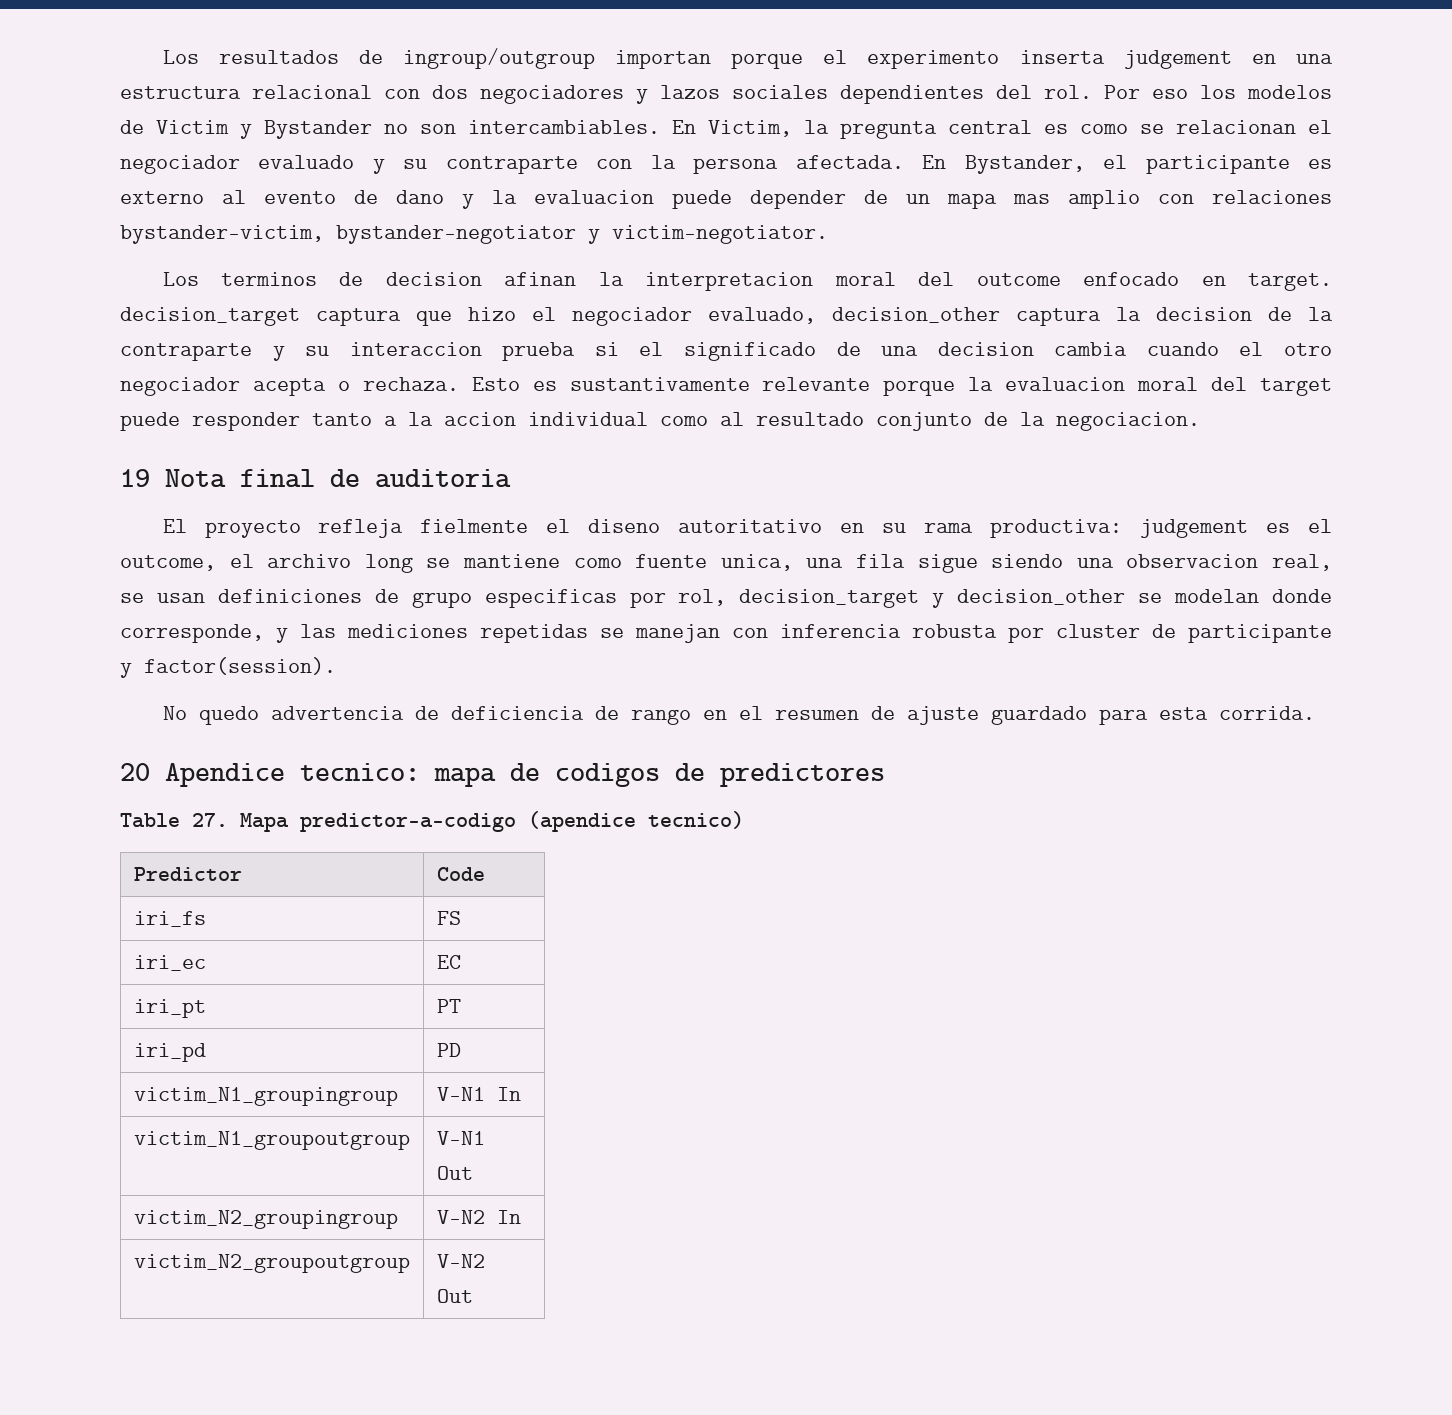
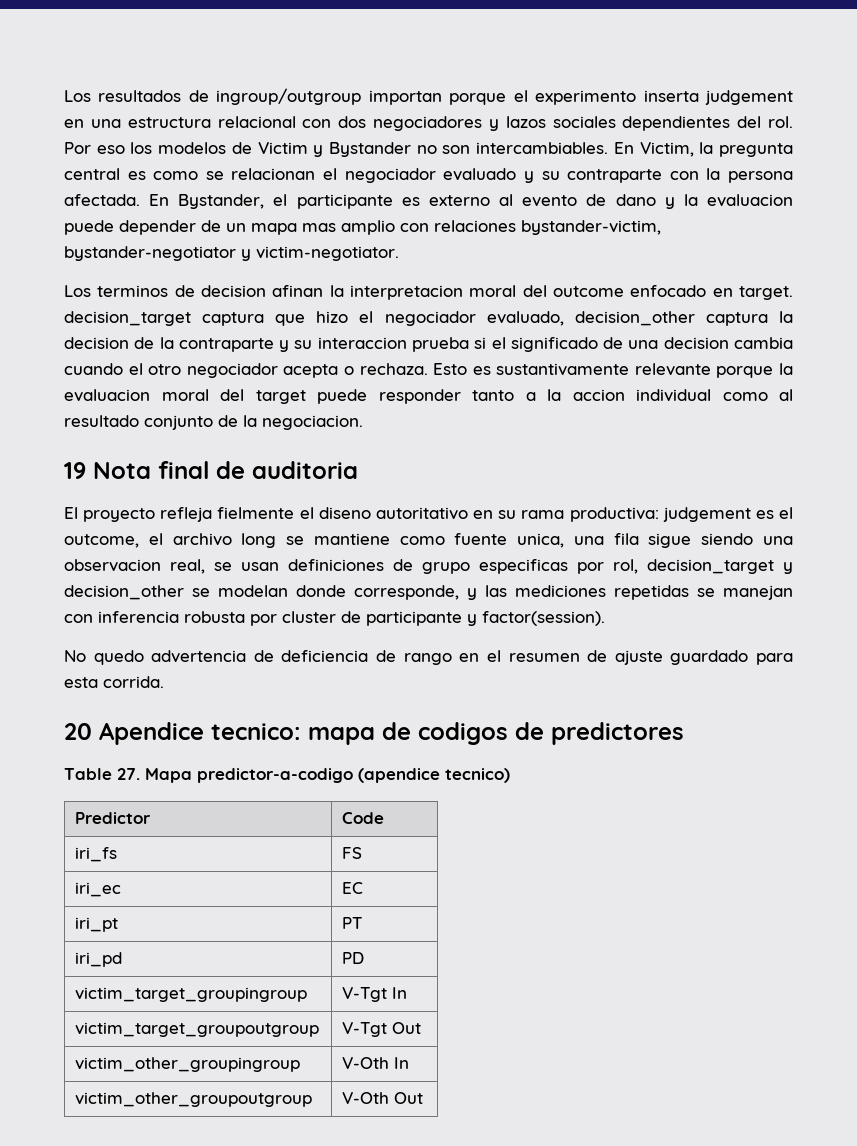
- victim_N1_groupingroup | V-N1 In
- victim_N1_groupoutgroup | V-N1 Out
+ victim_target_groupingroup | V-Tgt In
+ victim_target_groupoutgroup | V-Tgt Out
- victim_N2_groupingroup | V-N2 In
- victim_N2_groupoutgroup | V-N2 Out
+ victim_other_groupingroup | V-Oth In
+ victim_other_groupoutgroup | V-Oth Out

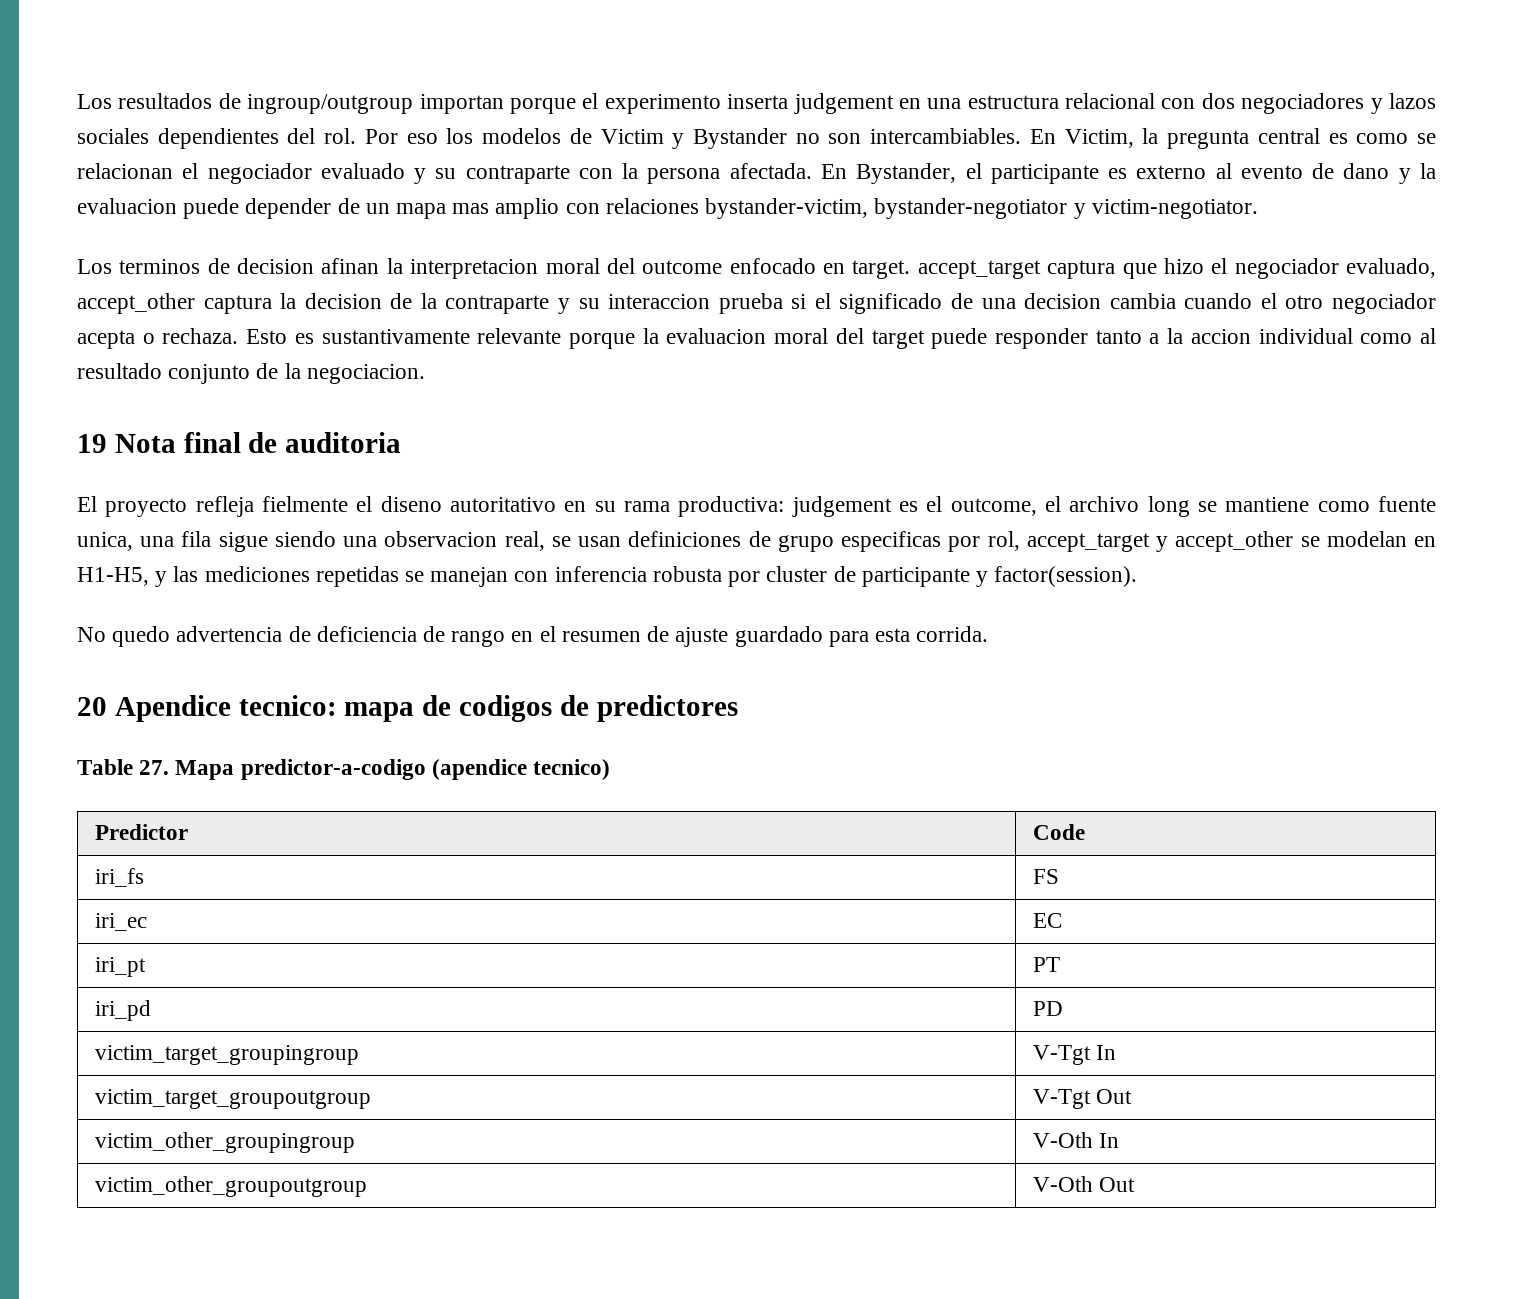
- Los terminos de decision afinan la interpretacion moral del outcome enfocado en target. decision_target captura que hizo el negociador evaluado, decision_other captura la decision de la contraparte y su interaccion prueba si el significado de una decision cambia cuando el otro negociador acepta o rechaza.
+ Los terminos de decision afinan la interpretacion moral del outcome enfocado en target. accept_target captura que hizo el negociador evaluado, accept_other captura la decision de la contraparte y su interaccion prueba si el significado de una decision cambia cuando el otro negociador acepta o rechaza.
- El proyecto refleja fielmente el diseno autoritativo en su rama productiva: judgement es el outcome, el archivo long se mantiene como fuente unica, una fila sigue siendo una observacion real, se usan definiciones de grupo especificas por rol, decision_target y decision_other se modelan donde corresponde, y las mediciones repetidas se manejan con inferencia robusta por cluster de participante y factor(session).
+ El proyecto refleja fielmente el diseno autoritativo en su rama productiva: judgement es el outcome, el archivo long se mantiene como fuente unica, una fila sigue siendo una observacion real, se usan definiciones de grupo especificas por rol, accept_target y accept_other se modelan en H1-H5, y las mediciones repetidas se manejan con inferencia robusta por cluster de participante y factor(session).

